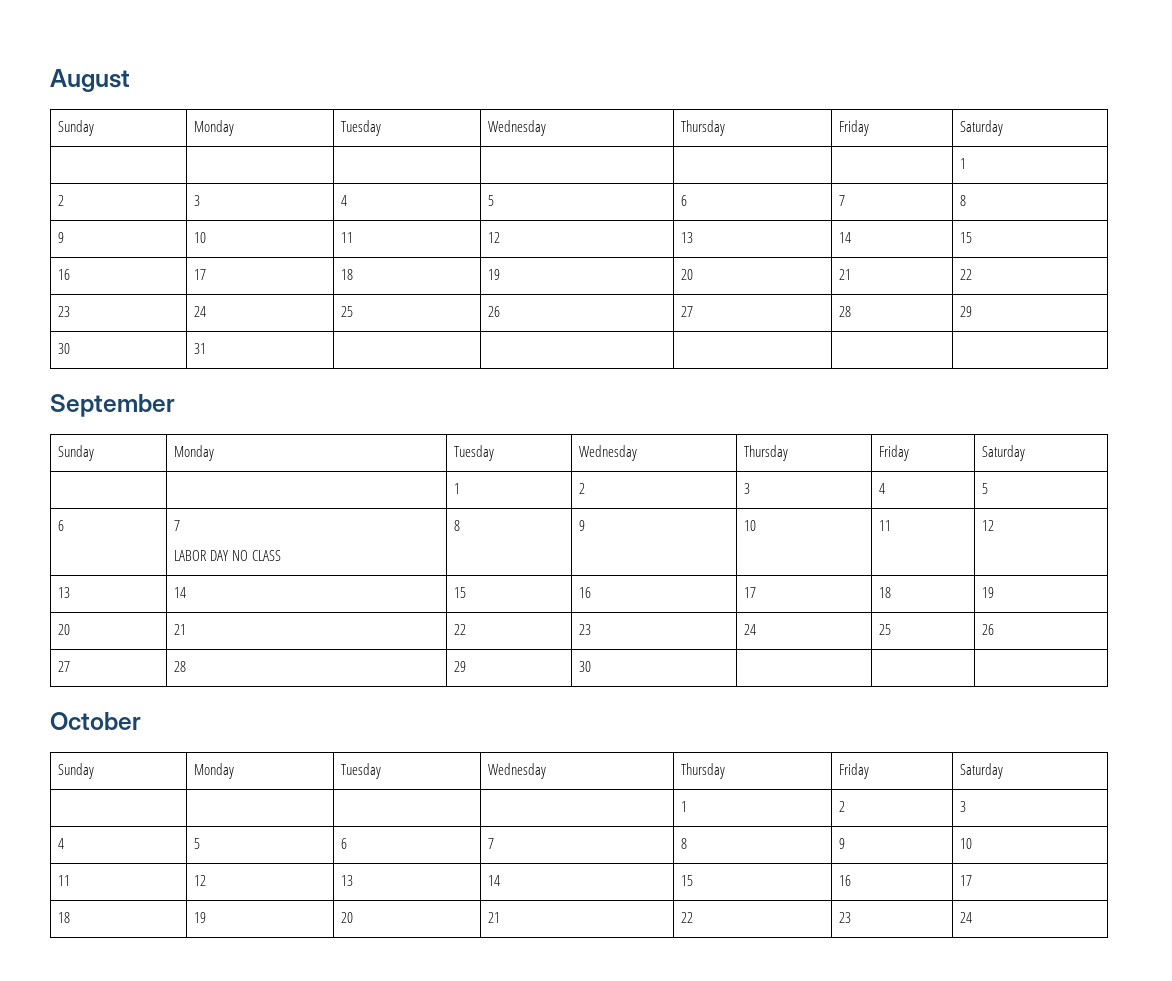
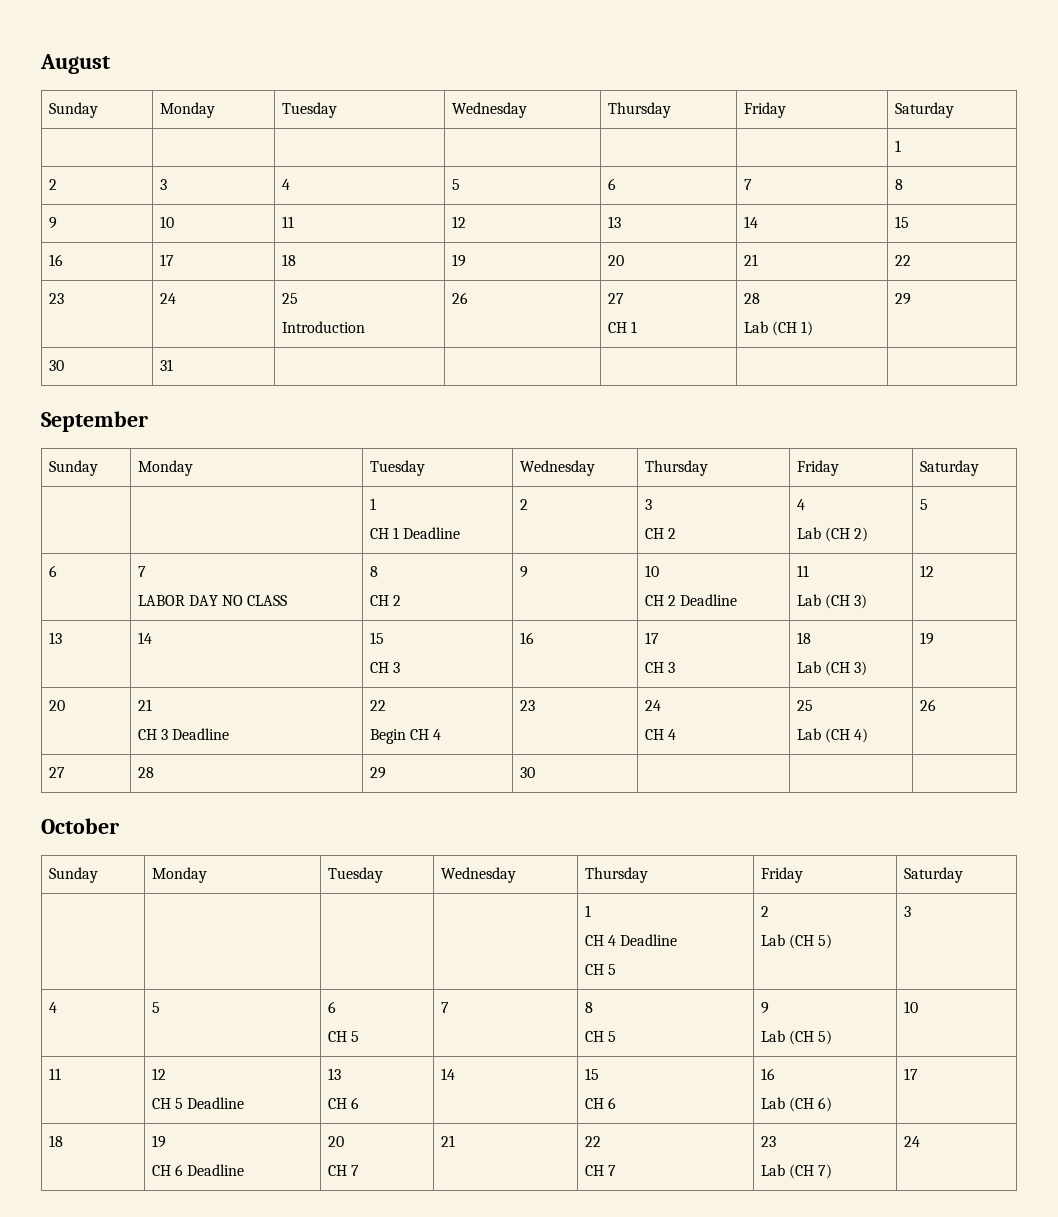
- 23 | 24 | 25 | 26 | 27 | 28 | 29
+ 23 | 24 | 25
+ Introduction | 26 | 27
+ CH 1 | 28
+ Lab (CH 1) | 29
  September
  Sunday | Monday | Tuesday | Wednesday | Thursday | Friday | Saturday
- | | 1 | 2 | 3 | 4 | 5
+ | | 1
+ CH 1 Deadline | 2 | 3
+ CH 2 | 4
+ Lab (CH 2) | 5
  6 | 7
- LABOR DAY NO CLASS | 8 | 9 | 10 | 11 | 12
- 13 | 14 | 15 | 16 | 17 | 18 | 19
- 20 | 21 | 22 | 23 | 24 | 25 | 26
+ LABOR DAY NO CLASS | 8
+ CH 2 | 9 | 10
+ CH 2 Deadline | 11
+ Lab (CH 3) | 12
+ 13 | 14 | 15
+ CH 3 | 16 | 17
+ CH 3 | 18
+ Lab (CH 3) | 19
+ 20 | 21
+ CH 3 Deadline | 22
+ Begin CH 4 | 23 | 24
+ CH 4 | 25
+ Lab (CH 4) | 26
  October
  Sunday | Monday | Tuesday | Wednesday | Thursday | Friday | Saturday
- | | | | 1 | 2 | 3
- 4 | 5 | 6 | 7 | 8 | 9 | 10
- 11 | 12 | 13 | 14 | 15 | 16 | 17
- 18 | 19 | 20 | 21 | 22 | 23 | 24
+ | | | | 1
+ CH 4 Deadline
+ CH 5 | 2
+ Lab (CH 5) | 3
+ 4 | 5 | 6
+ CH 5 | 7 | 8
+ CH 5 | 9
+ Lab (CH 5) | 10
+ 11 | 12
+ CH 5 Deadline | 13
+ CH 6 | 14 | 15
+ CH 6 | 16
+ Lab (CH 6) | 17
+ 18 | 19
+ CH 6 Deadline | 20
+ CH 7 | 21 | 22
+ CH 7 | 23
+ Lab (CH 7) | 24

